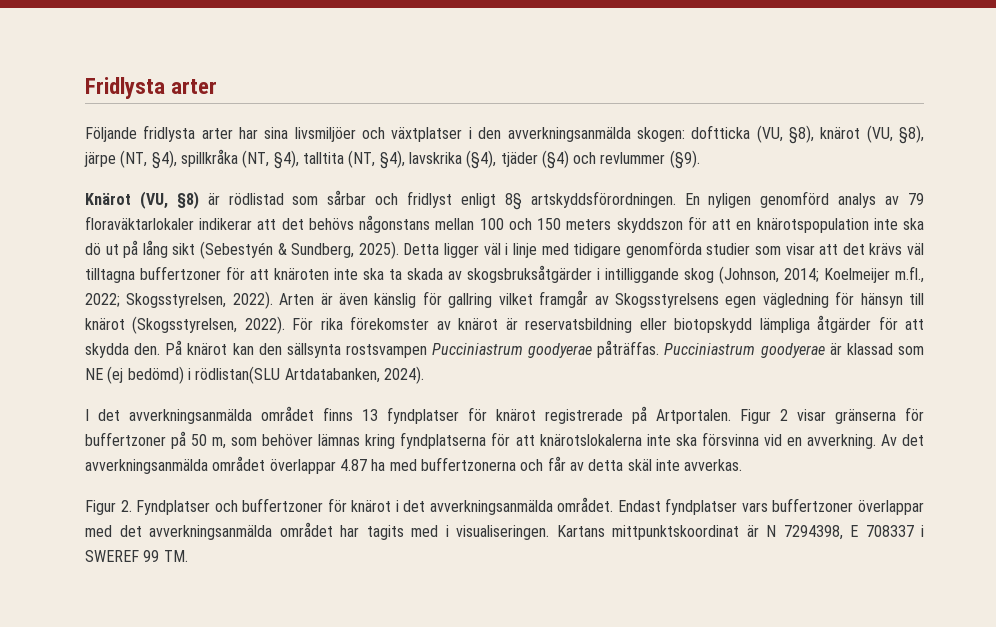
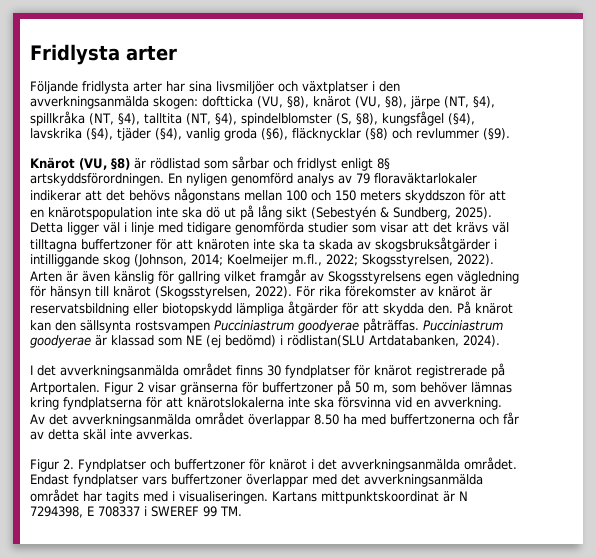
- Följande fridlysta arter har sina livsmiljöer och växtplatser i den avverkningsanmälda skogen: doftticka (VU, §8), knärot (VU, §8), järpe (NT, §4), spillkråka (NT, §4), talltita (NT, §4), lavskrika (§4), tjäder (§4) och revlummer (§9).
+ Följande fridlysta arter har sina livsmiljöer och växtplatser i den avverkningsanmälda skogen: doftticka (VU, §8), knärot (VU, §8), järpe (NT, §4), spillkråka (NT, §4), talltita (NT, §4), spindelblomster (S, §8), kungsfågel (§4), lavskrika (§4), tjäder (§4), vanlig groda (§6), fläcknycklar (§8) och revlummer (§9).
- I det avverkningsanmälda området finns 13 fyndplatser för knärot registrerade på Artportalen.
+ I det avverkningsanmälda området finns 30 fyndplatser för knärot registrerade på Artportalen.
- Av det avverkningsanmälda området överlappar 4.87 ha med buffertzonerna och får av detta skäl inte avverkas.
+ Av det avverkningsanmälda området överlappar 8.50 ha med buffertzonerna och får av detta skäl inte avverkas.

